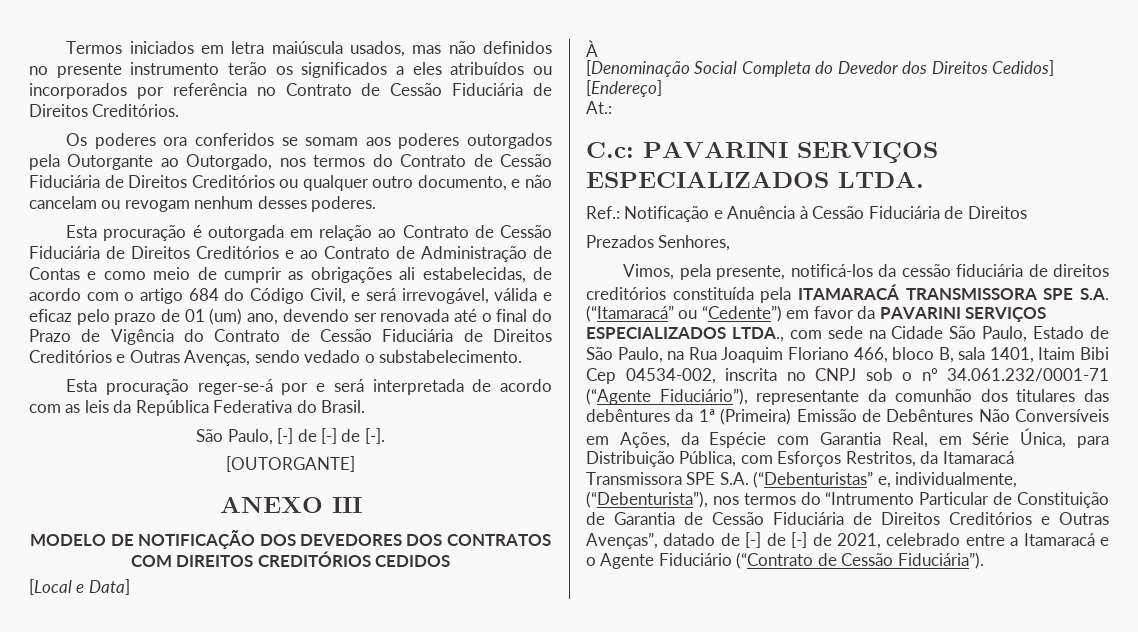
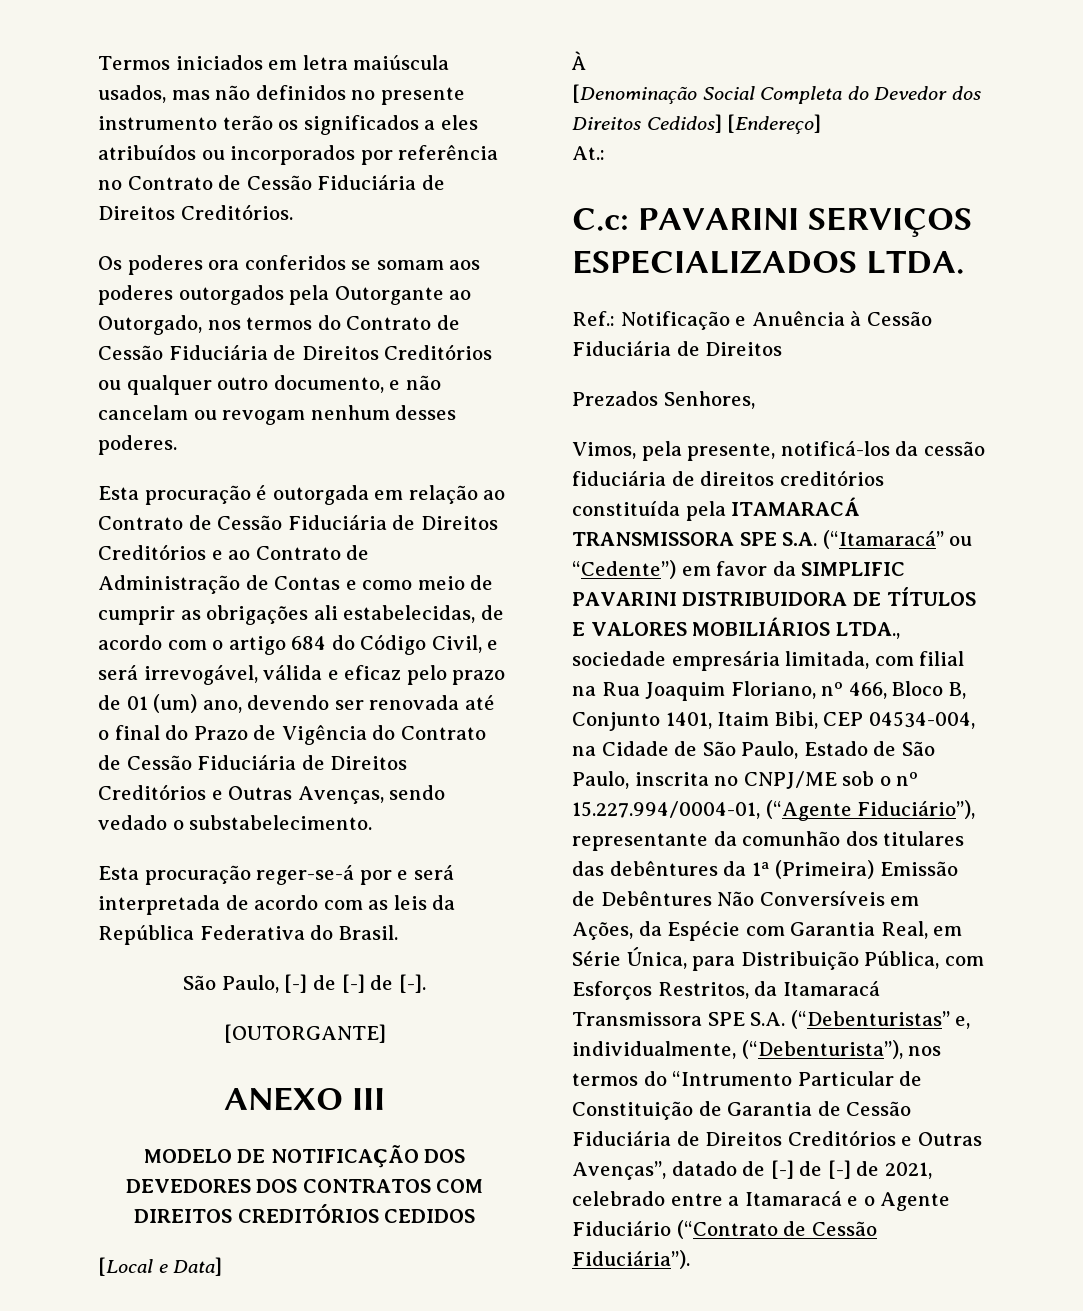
- Vimos, pela presente, notificá-los da cessão fiduciária de direitos creditórios constituída pela ITAMARACÁ TRANSMISSORA SPE S.A. (“Itamaracá” ou “Cedente”) em favor da PAVARINI SERVIÇOS ESPECIALIZADOS LTDA., com sede na Cidade São Paulo, Estado de São Paulo, na Rua Joaquim Floriano 466, bloco B, sala 1401, Itaim Bibi Cep 04534-002, inscrita no CNPJ sob o nº 34.061.232/0001-71 (“Agente Fiduciário”), representante da comunhão dos titulares das debêntures da 1ª (Primeira) Emissão de Debêntures Não Conversíveis em Ações, da Espécie com Garantia Real, em Série Única, para Distribuição Pública, com Esforços Restritos, da Itamaracá Transmissora SPE S.A. (“Debenturistas” e, individualmente, (“Debenturista”), nos termos do “Intrumento Particular de Constituição de Garantia de Cessão Fiduciária de Direitos Creditórios e Outras Avenças”, datado de [-] de [-] de 2021, celebrado entre a Itamaracá e o Agente Fiduciário (“Contrato de Cessão Fiduciária”).
+ Vimos, pela presente, notificá-los da cessão fiduciária de direitos creditórios constituída pela ITAMARACÁ TRANSMISSORA SPE S.A. (“Itamaracá” ou “Cedente”) em favor da SIMPLIFIC PAVARINI DISTRIBUIDORA DE TÍTULOS E VALORES MOBILIÁRIOS LTDA., sociedade empresária limitada, com filial na Rua Joaquim Floriano, nº 466, Bloco B, Conjunto 1401, Itaim Bibi, CEP 04534-004, na Cidade de São Paulo, Estado de São Paulo, inscrita no CNPJ/ME sob o nº 15.227.994/0004-01, (“Agente Fiduciário”), representante da comunhão dos titulares das debêntures da 1ª (Primeira) Emissão de Debêntures Não Conversíveis em Ações, da Espécie com Garantia Real, em Série Única, para Distribuição Pública, com Esforços Restritos, da Itamaracá Transmissora SPE S.A. (“Debenturistas” e, individualmente, (“Debenturista”), nos termos do “Intrumento Particular de Constituição de Garantia de Cessão Fiduciária de Direitos Creditórios e Outras Avenças”, datado de [-] de [-] de 2021, celebrado entre a Itamaracá e o Agente Fiduciário (“Contrato de Cessão Fiduciária”).

